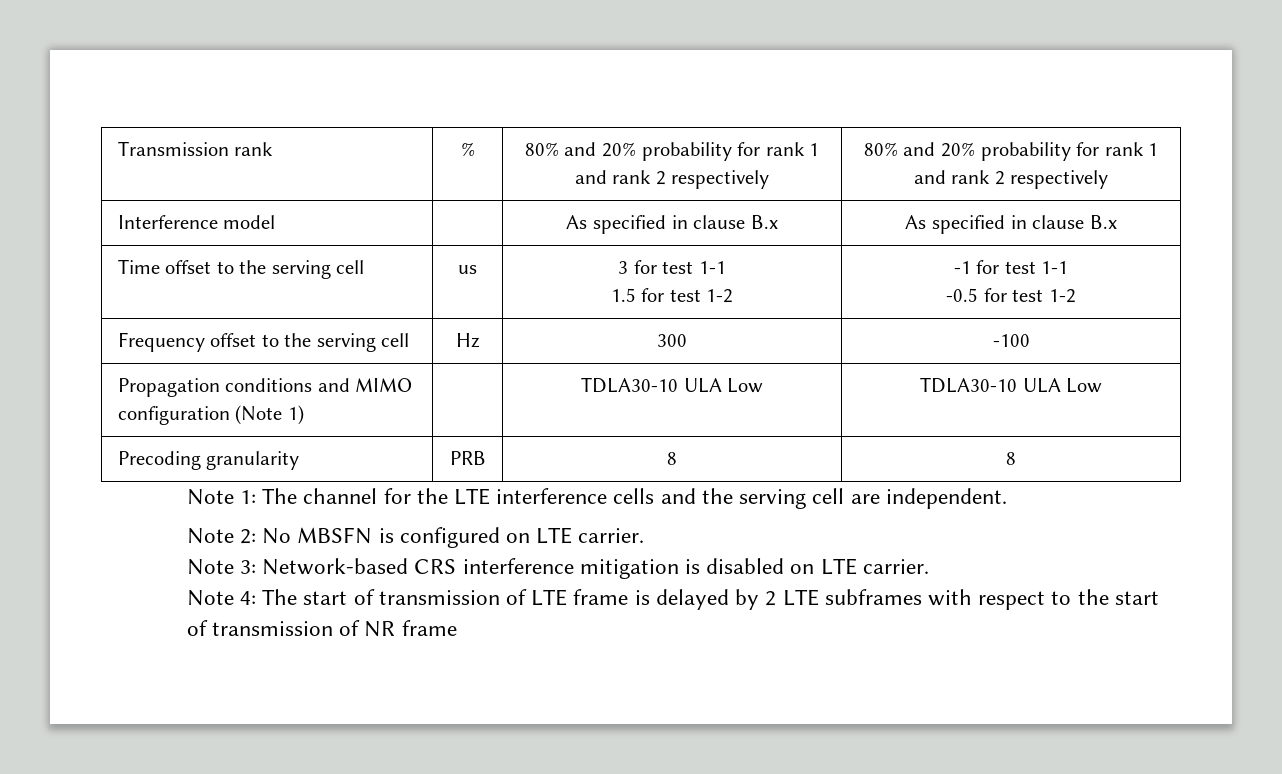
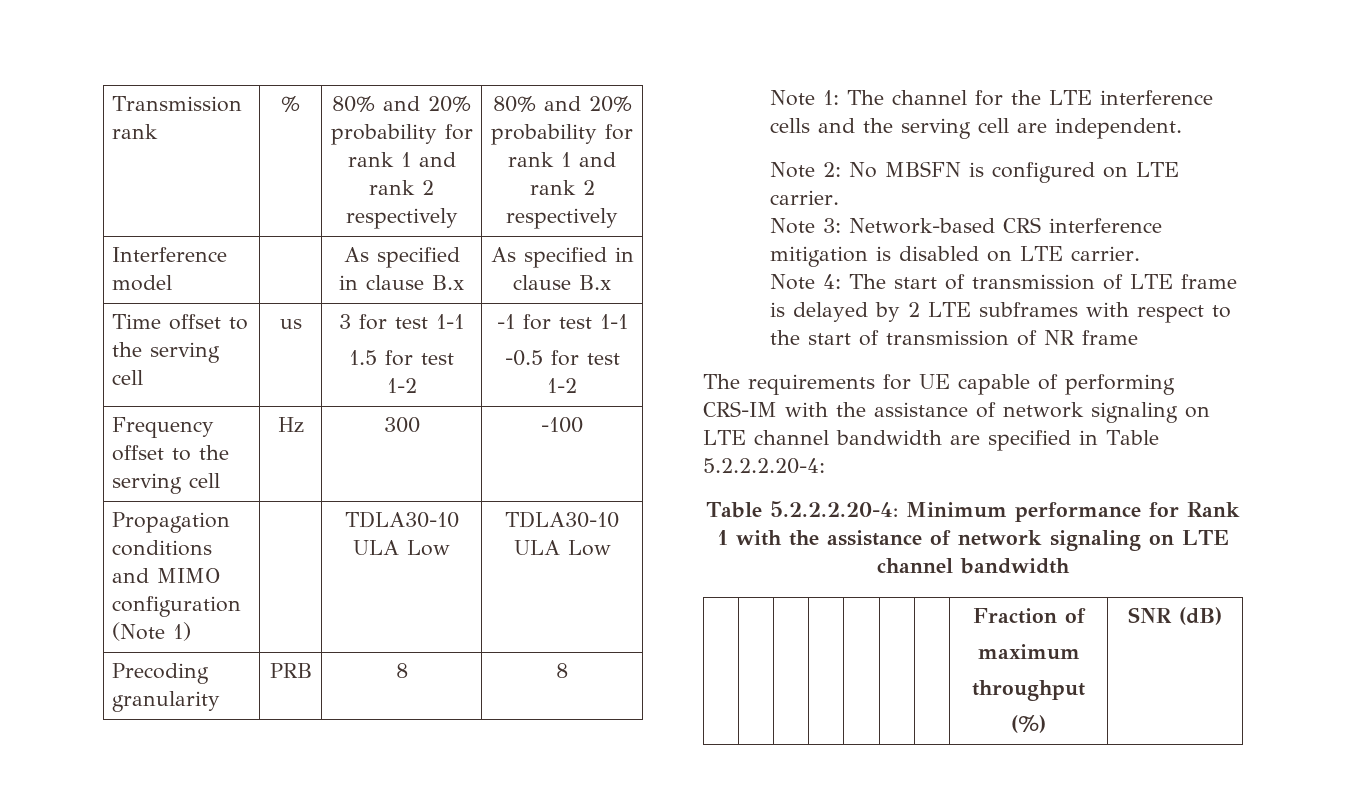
+ The requirements for UE capable of performing CRS-IM with the assistance of network signaling on LTE channel bandwidth are specified in Table 5.2.2.2.20-4:
+ Table 5.2.2.2.20-4: Minimum performance for Rank 1 with the assistance of network signaling on LTE channel bandwidth
+ | | | | | | | Fraction of
+ maximum
+ throughput
+ (%) | SNR (dB)

